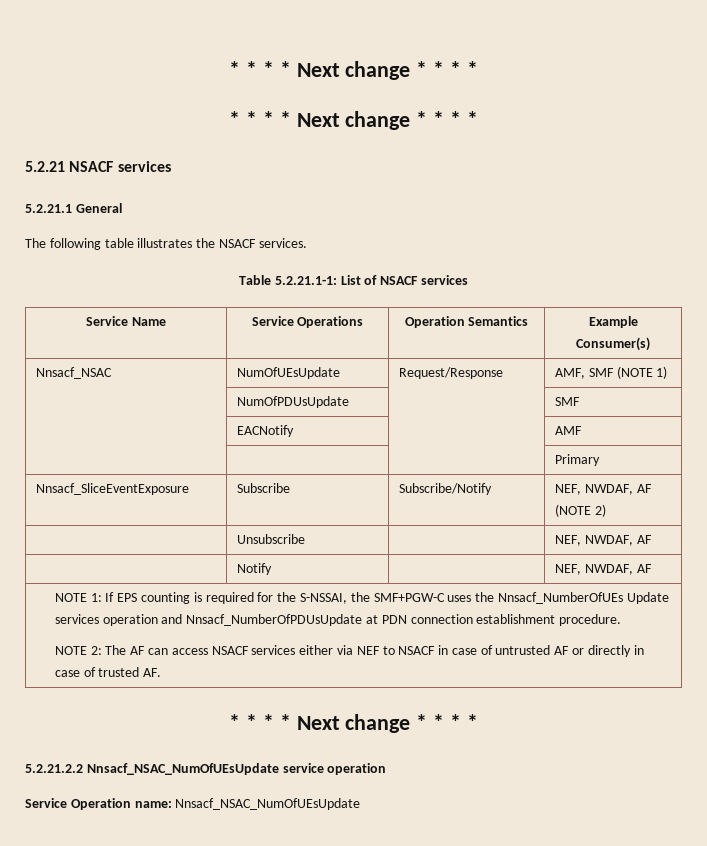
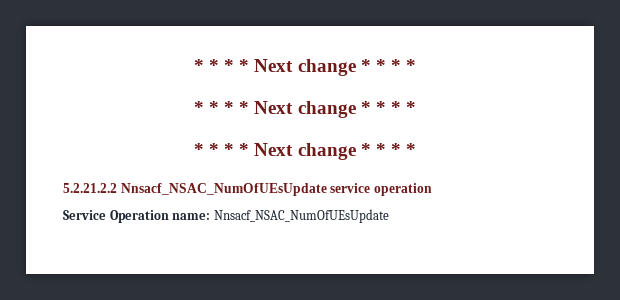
- 5.2.21 NSACF services
- 5.2.21.1 General
- The following table illustrates the NSACF services.
- Table 5.2.21.1-1: List of NSACF services
- Service Name | Service Operations | Operation Semantics | Example Consumer(s)
- Nnsacf_NSAC | NumOfUEsUpdate | Request/Response | AMF, SMF (NOTE 1)
- | NumOfPDUsUpdate | | SMF
- | EACNotify | | AMF
- | | | Primary
- Nnsacf_SliceEventExposure | Subscribe | Subscribe/Notify | NEF, NWDAF, AF (NOTE 2)
- | Unsubscribe | | NEF, NWDAF, AF
- | Notify | | NEF, NWDAF, AF
- NOTE 1: If EPS counting is required for the S-NSSAI, the SMF+PGW-C uses the Nnsacf_NumberOfUEs Update services operation and Nnsacf_NumberOfPDUsUpdate at PDN connection establishment procedure.
- NOTE 2: The AF can access NSACF services either via NEF to NSACF in case of untrusted AF or directly in case of trusted AF.

